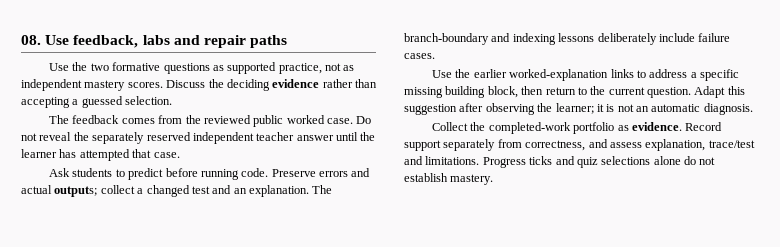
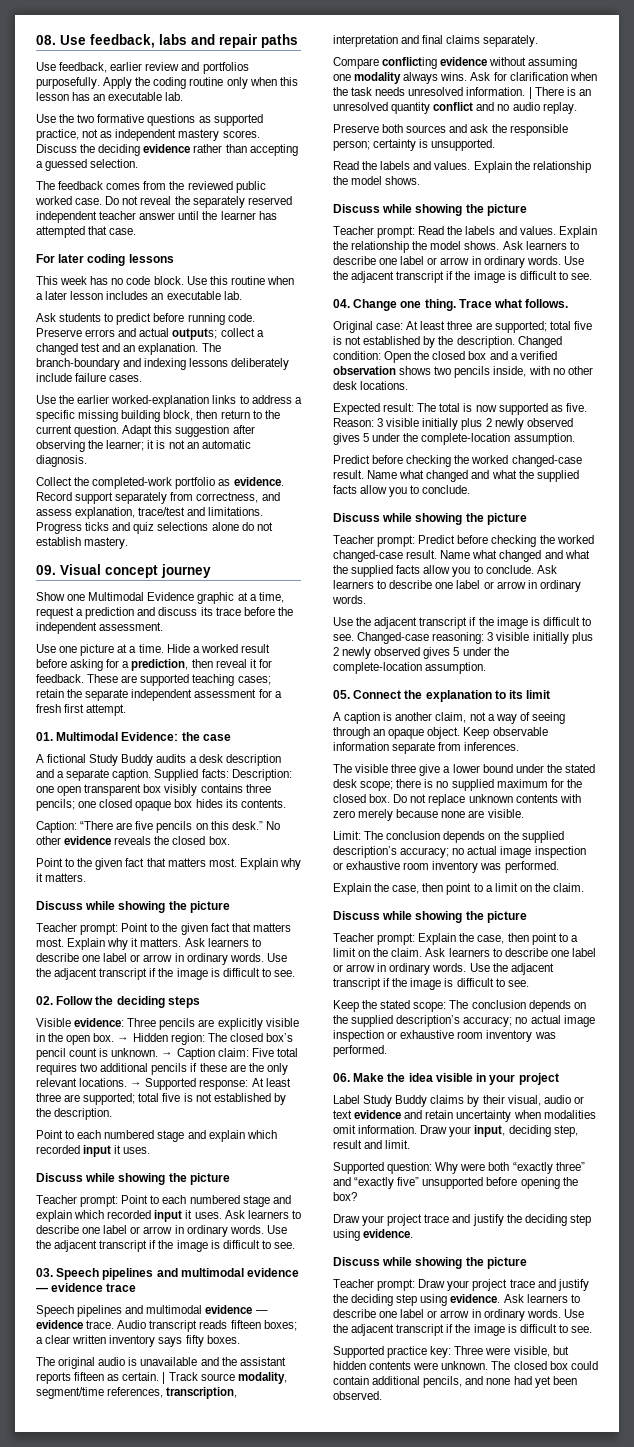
+ Use feedback, earlier review and portfolios purposefully. Apply the coding routine only when this lesson has an executable lab.
+ For later coding lessons
+ This week has no code block. Use this routine when a later lesson includes an executable lab.
+ 09. Visual concept journey
+ Show one Multimodal Evidence graphic at a time, request a prediction and discuss its trace before the independent assessment.
+ Use one picture at a time. Hide a worked result before asking for a prediction, then reveal it for feedback. These are supported teaching cases; retain the separate independent assessment for a fresh first attempt.
+ 01. Multimodal Evidence: the case
+ A fictional Study Buddy audits a desk description and a separate caption. Supplied facts: Description: one open transparent box visibly contains three pencils; one closed opaque box hides its contents.
+ Caption: “There are five pencils on this desk.” No other evidence reveals the closed box.
+ Point to the given fact that matters most. Explain why it matters.
+ Discuss while showing the picture
+ Teacher prompt: Point to the given fact that matters most. Explain why it matters. Ask learners to describe one label or arrow in ordinary words. Use the adjacent transcript if the image is difficult to see.
+ 02. Follow the deciding steps
+ Visible evidence: Three pencils are explicitly visible in the open box. → Hidden region: The closed box’s pencil count is unknown. → Caption claim: Five total requires two additional pencils if these are the only relevant locations. → Supported response: At least three are supported; total five is not established by the description.
+ Point to each numbered stage and explain which recorded input it uses.
+ Discuss while showing the picture
+ Teacher prompt: Point to each numbered stage and explain which recorded input it uses. Ask learners to describe one label or arrow in ordinary words. Use the adjacent transcript if the image is difficult to see.
+ 03. Speech pipelines and multimodal evidence — evidence trace
+ Speech pipelines and multimodal evidence — evidence trace. Audio transcript reads fifteen boxes; a clear written inventory says fifty boxes.
+ The original audio is unavailable and the assistant reports fifteen as certain. | Track source modality, segment/time references, transcription, interpretation and final claims separately.
+ Compare conflicting evidence without assuming one modality always wins. Ask for clarification when the task needs unresolved information. | There is an unresolved quantity conflict and no audio replay.
+ Preserve both sources and ask the responsible person; certainty is unsupported.
+ Read the labels and values. Explain the relationship the model shows.
+ Discuss while showing the picture
+ Teacher prompt: Read the labels and values. Explain the relationship the model shows. Ask learners to describe one label or arrow in ordinary words. Use the adjacent transcript if the image is difficult to see.
+ 04. Change one thing. Trace what follows.
+ Original case: At least three are supported; total five is not established by the description. Changed condition: Open the closed box and a verified observation shows two pencils inside, with no other desk locations.
+ Expected result: The total is now supported as five. Reason: 3 visible initially plus 2 newly observed gives 5 under the complete-location assumption.
+ Predict before checking the worked changed-case result. Name what changed and what the supplied facts allow you to conclude.
+ Discuss while showing the picture
+ Teacher prompt: Predict before checking the worked changed-case result. Name what changed and what the supplied facts allow you to conclude. Ask learners to describe one label or arrow in ordinary words.
+ Use the adjacent transcript if the image is difficult to see. Changed-case reasoning: 3 visible initially plus 2 newly observed gives 5 under the complete-location assumption.
+ 05. Connect the explanation to its limit
+ A caption is another claim, not a way of seeing through an opaque object. Keep observable information separate from inferences.
+ The visible three give a lower bound under the stated desk scope; there is no supplied maximum for the closed box. Do not replace unknown contents with zero merely because none are visible.
+ Limit: The conclusion depends on the supplied description’s accuracy; no actual image inspection or exhaustive room inventory was performed.
+ Explain the case, then point to a limit on the claim.
+ Discuss while showing the picture
+ Teacher prompt: Explain the case, then point to a limit on the claim. Ask learners to describe one label or arrow in ordinary words. Use the adjacent transcript if the image is difficult to see.
+ Keep the stated scope: The conclusion depends on the supplied description’s accuracy; no actual image inspection or exhaustive room inventory was performed.
+ 06. Make the idea visible in your project
+ Label Study Buddy claims by their visual, audio or text evidence and retain uncertainty when modalities omit information. Draw your input, deciding step, result and limit.
+ Supported question: Why were both “exactly three” and “exactly five” unsupported before opening the box?
+ Draw your project trace and justify the deciding step using evidence.
+ Discuss while showing the picture
+ Teacher prompt: Draw your project trace and justify the deciding step using evidence. Ask learners to describe one label or arrow in ordinary words. Use the adjacent transcript if the image is difficult to see.
+ Supported practice key: Three were visible, but hidden contents were unknown. The closed box could contain additional pencils, and none had yet been observed.

